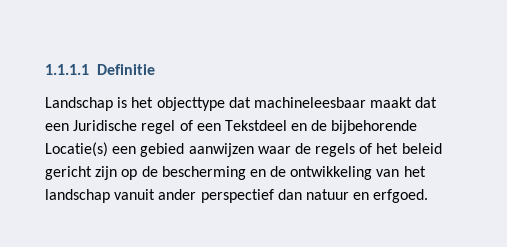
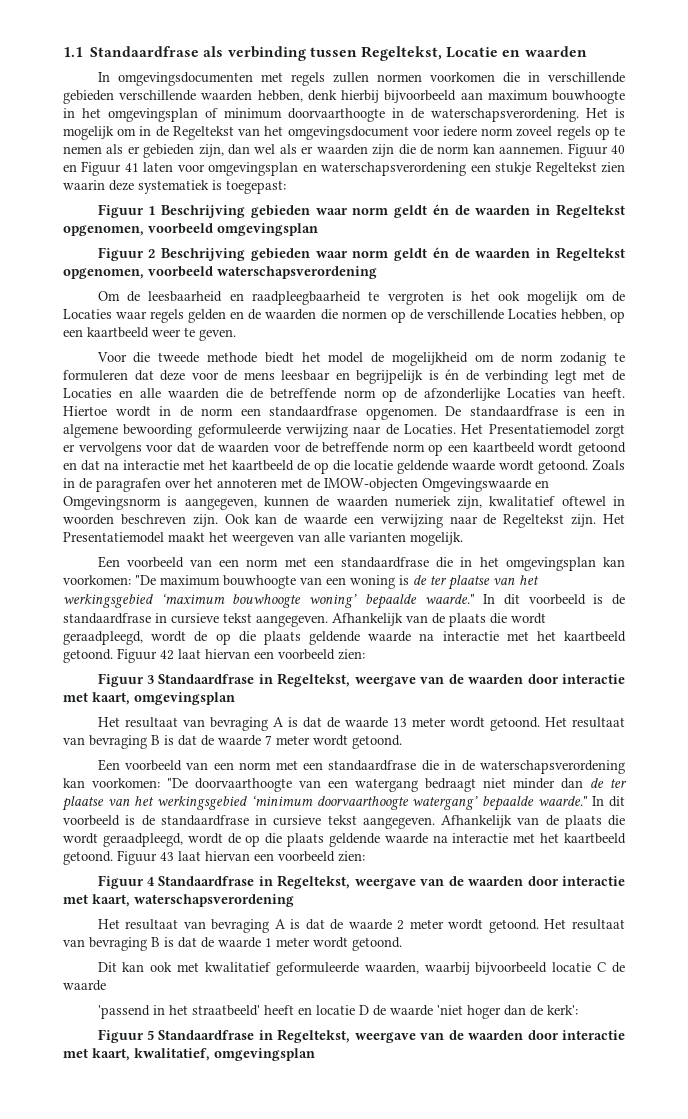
- 1.1.1.1 Definitie
- Landschap is het objecttype dat machineleesbaar maakt dat een Juridische regel of een Tekstdeel en de bijbehorende Locatie(s) een gebied aanwijzen waar de regels of het beleid gericht zijn op de bescherming en de ontwikkeling van het landschap vanuit ander perspectief dan natuur en erfgoed.
+ 1.1 Standaardfrase als verbinding tussen Regeltekst, Locatie en waarden
+ In omgevingsdocumenten met regels zullen normen voorkomen die in verschillende gebieden verschillende waarden hebben, denk hierbij bijvoorbeeld aan maximum bouwhoogte in het omgevingsplan of minimum doorvaarthoogte in de waterschapsverordening. Het is mogelijk om in de Regeltekst van het omgevingsdocument voor iedere norm zoveel regels op te nemen als er gebieden zijn, dan wel als er waarden zijn die de norm kan aannemen. Figuur 40 en Figuur 41 laten voor omgevingsplan en waterschapsverordening een stukje Regeltekst zien waarin deze systematiek is toegepast:
+ Figuur 1 Beschrijving gebieden waar norm geldt én de waarden in Regeltekst opgenomen, voorbeeld omgevingsplan
+ Figuur 2 Beschrijving gebieden waar norm geldt én de waarden in Regeltekst opgenomen, voorbeeld waterschapsverordening
+ Om de leesbaarheid en raadpleegbaarheid te vergroten is het ook mogelijk om de Locaties waar regels gelden en de waarden die normen op de verschillende Locaties hebben, op een kaartbeeld weer te geven.
+ Voor die tweede methode biedt het model de mogelijkheid om de norm zodanig te formuleren dat deze voor de mens leesbaar en begrijpelijk is én de verbinding legt met de Locaties en alle waarden die de betreffende norm op de afzonderlijke Locaties van heeft. Hiertoe wordt in de norm een standaardfrase opgenomen. De standaardfrase is een in algemene bewoording geformuleerde verwijzing naar de Locaties. Het Presentatiemodel zorgt er vervolgens voor dat de waarden voor de betreffende norm op een kaartbeeld wordt getoond en dat na interactie met het kaartbeeld de op die locatie geldende waarde wordt getoond. Zoals in de paragrafen over het annoteren met de IMOW-objecten Omgevingswaarde en Omgevingsnorm is aangegeven, kunnen de waarden numeriek zijn, kwalitatief oftewel in woorden beschreven zijn. Ook kan de waarde een verwijzing naar de Regeltekst zijn. Het Presentatiemodel maakt het weergeven van alle varianten mogelijk.
+ Een voorbeeld van een norm met een standaardfrase die in het omgevingsplan kan voorkomen: "De maximum bouwhoogte van een woning is de ter plaatse van het werkingsgebied ‘maximum bouwhoogte woning’ bepaalde waarde." In dit voorbeeld is de standaardfrase in cursieve tekst aangegeven. Afhankelijk van de plaats die wordt geraadpleegd, wordt de op die plaats geldende waarde na interactie met het kaartbeeld getoond. Figuur 42 laat hiervan een voorbeeld zien:
+ Figuur 3 Standaardfrase in Regeltekst, weergave van de waarden door interactie met kaart, omgevingsplan
+ Het resultaat van bevraging A is dat de waarde 13 meter wordt getoond. Het resultaat van bevraging B is dat de waarde 7 meter wordt getoond.
+ Een voorbeeld van een norm met een standaardfrase die in de waterschapsverordening kan voorkomen: "De doorvaarthoogte van een watergang bedraagt niet minder dan de ter plaatse van het werkingsgebied ‘minimum doorvaarthoogte watergang’ bepaalde waarde." In dit voorbeeld is de standaardfrase in cursieve tekst aangegeven. Afhankelijk van de plaats die wordt geraadpleegd, wordt de op die plaats geldende waarde na interactie met het kaartbeeld getoond. Figuur 43 laat hiervan een voorbeeld zien:
+ Figuur 4 Standaardfrase in Regeltekst, weergave van de waarden door interactie met kaart, waterschapsverordening
+ Het resultaat van bevraging A is dat de waarde 2 meter wordt getoond. Het resultaat van bevraging B is dat de waarde 1 meter wordt getoond.
+ Dit kan ook met kwalitatief geformuleerde waarden, waarbij bijvoorbeeld locatie C de waarde
+ 'passend in het straatbeeld' heeft en locatie D de waarde 'niet hoger dan de kerk':
+ Figuur 5 Standaardfrase in Regeltekst, weergave van de waarden door interactie met kaart, kwalitatief, omgevingsplan

